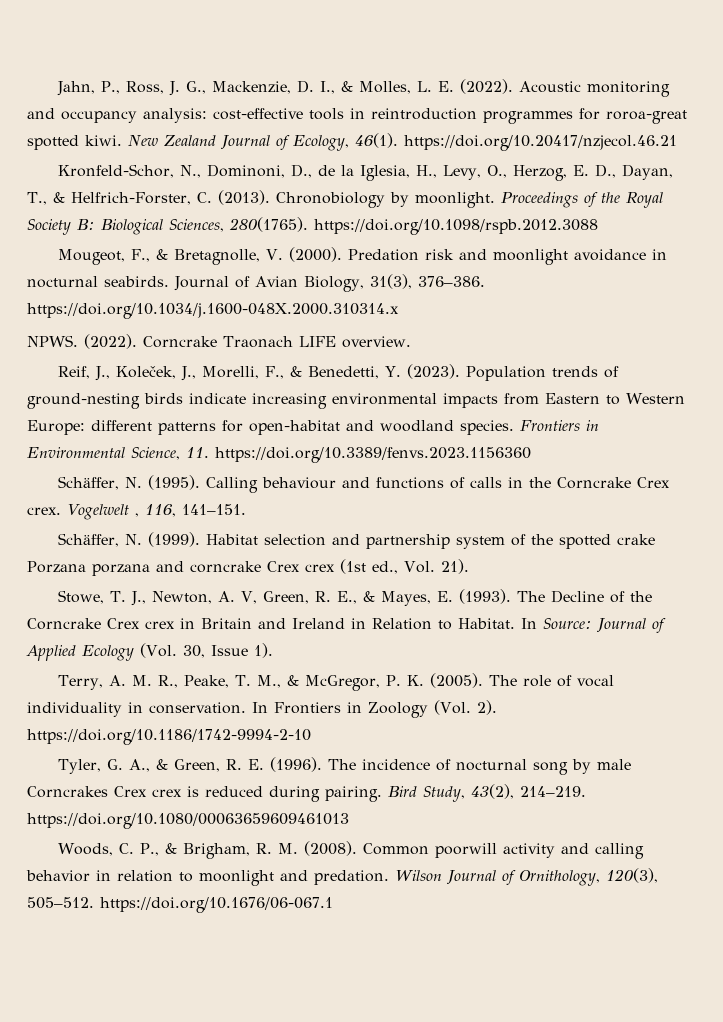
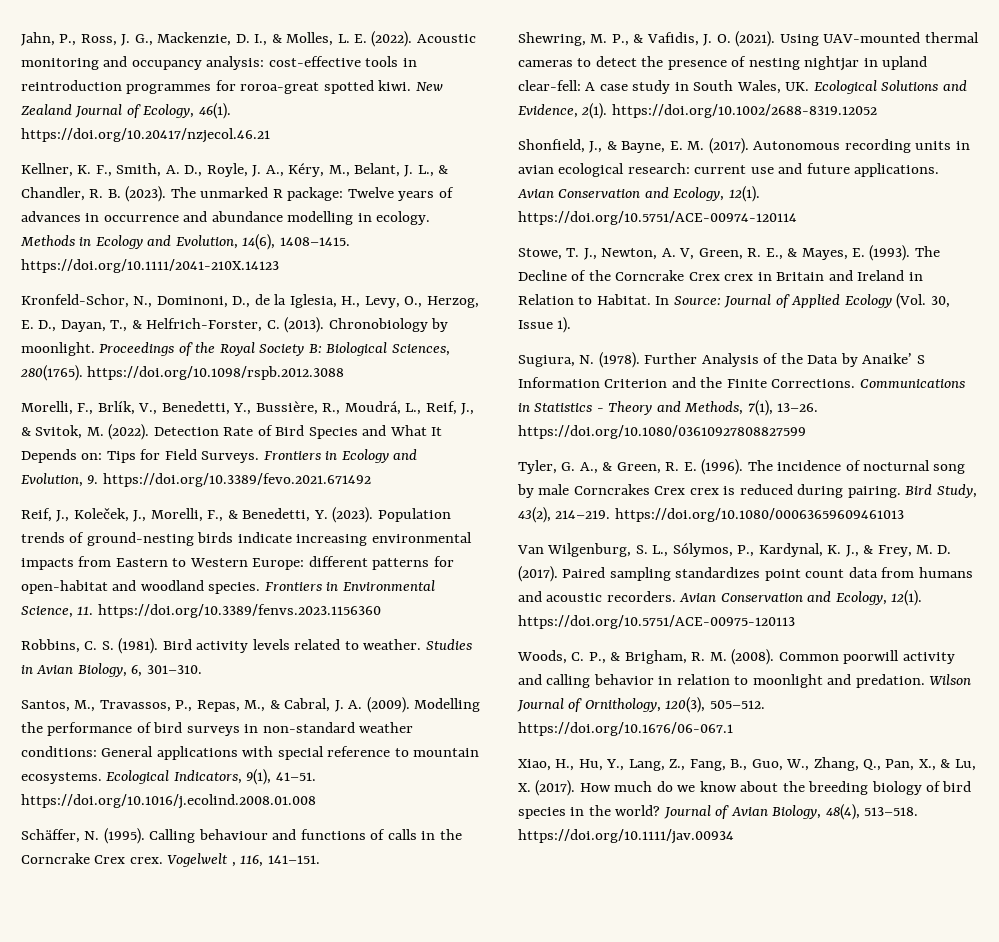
+ Kellner, K. F., Smith, A. D., Royle, J. A., Kéry, M., Belant, J. L., & Chandler, R. B. (2023). The unmarked R package: Twelve years of advances in occurrence and abundance modelling in ecology. Methods in Ecology and Evolution, 14(6), 1408–1415. https://doi.org/10.1111/2041-210X.14123
- Mougeot, F., & Bretagnolle, V. (2000). Predation risk and moonlight avoidance in nocturnal seabirds. Journal of Avian Biology, 31(3), 376–386. https://doi.org/10.1034/j.1600-048X.2000.310314.x
- NPWS. (2022). Corncrake Traonach LIFE overview.
+ Morelli, F., Brlík, V., Benedetti, Y., Bussière, R., Moudrá, L., Reif, J., & Svitok, M. (2022). Detection Rate of Bird Species and What It Depends on: Tips for Field Surveys. Frontiers in Ecology and Evolution, 9. https://doi.org/10.3389/fevo.2021.671492
+ Robbins, C. S. (1981). Bird activity levels related to weather. Studies in Avian Biology, 6, 301–310.
+ Santos, M., Travassos, P., Repas, M., & Cabral, J. A. (2009). Modelling the performance of bird surveys in non-standard weather conditions: General applications with special reference to mountain ecosystems. Ecological Indicators, 9(1), 41–51. https://doi.org/10.1016/j.ecolind.2008.01.008
- Schäffer, N. (1999). Habitat selection and partnership system of the spotted crake Porzana porzana and corncrake Crex crex (1st ed., Vol. 21).
+ Shewring, M. P., & Vafidis, J. O. (2021). Using UAV-mounted thermal cameras to detect the presence of nesting nightjar in upland clear-fell: A case study in South Wales, UK. Ecological Solutions and Evidence, 2(1). https://doi.org/10.1002/2688-8319.12052
+ Shonfield, J., & Bayne, E. M. (2017). Autonomous recording units in avian ecological research: current use and future applications. Avian Conservation and Ecology, 12(1). https://doi.org/10.5751/ACE-00974-120114
- Terry, A. M. R., Peake, T. M., & McGregor, P. K. (2005). The role of vocal individuality in conservation. In Frontiers in Zoology (Vol. 2). https://doi.org/10.1186/1742-9994-2-10
+ Sugiura, N. (1978). Further Analysis of the Data by Anaike’ S Information Criterion and the Finite Corrections. Communications in Statistics - Theory and Methods, 7(1), 13–26. https://doi.org/10.1080/03610927808827599
+ Van Wilgenburg, S. L., Sólymos, P., Kardynal, K. J., & Frey, M. D. (2017). Paired sampling standardizes point count data from humans and acoustic recorders. Avian Conservation and Ecology, 12(1). https://doi.org/10.5751/ACE-00975-120113
+ Xiao, H., Hu, Y., Lang, Z., Fang, B., Guo, W., Zhang, Q., Pan, X., & Lu, X. (2017). How much do we know about the breeding biology of bird species in the world? Journal of Avian Biology, 48(4), 513–518. https://doi.org/10.1111/jav.00934

